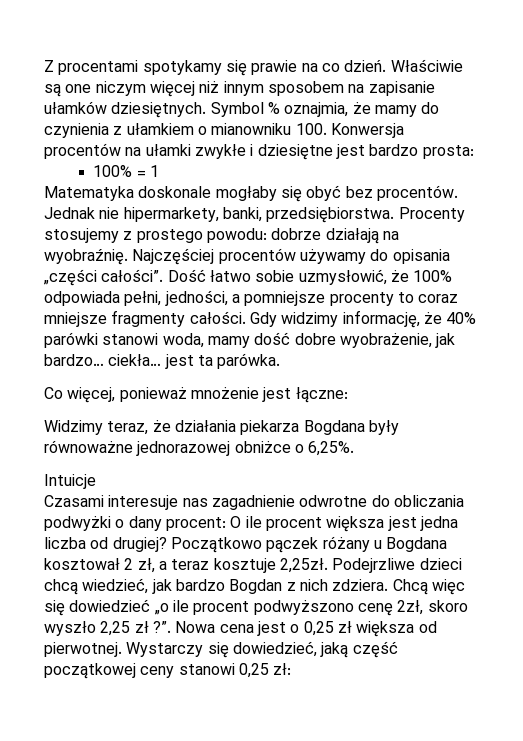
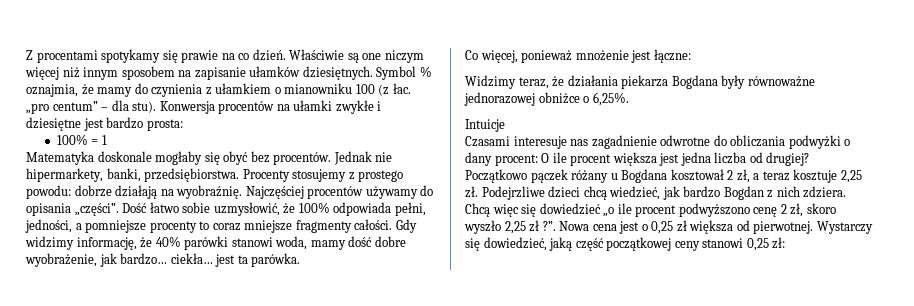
- Symbol % oznajmia, że mamy do czynienia z ułamkiem o mianowniku 100. Konwersja procentów na ułamki zwykłe i dziesiętne jest bardzo prosta:
+ Symbol % oznajmia, że mamy do czynienia z ułamkiem o mianowniku 100 (z łac. „pro centum” – dla stu). Konwersja procentów na ułamki zwykłe i dziesiętne jest bardzo prosta:
- Najczęściej procentów używamy do opisania „części całości”.
+ Najczęściej procentów używamy do opisania „części”.
- Początkowo pączek różany u Bogdana kosztował 2 zł, a teraz kosztuje 2,25zł.
+ Początkowo pączek różany u Bogdana kosztował 2 zł, a teraz kosztuje 2,25 zł.
- Chcą więc się dowiedzieć „o ile procent podwyższono cenę 2zł, skoro wyszło 2,25 zł ?”.
+ Chcą więc się dowiedzieć „o ile procent podwyższono cenę 2 zł, skoro wyszło 2,25 zł ?”.

